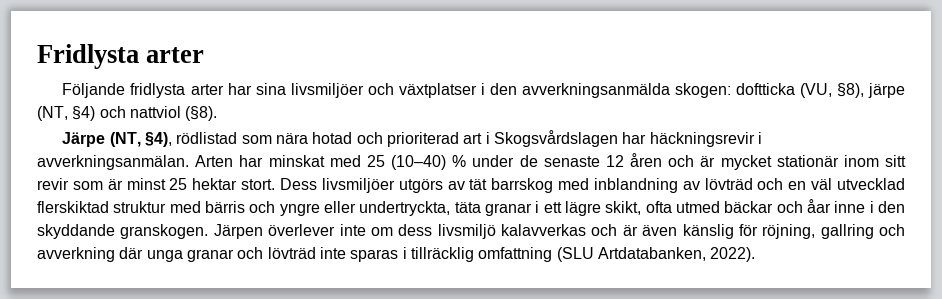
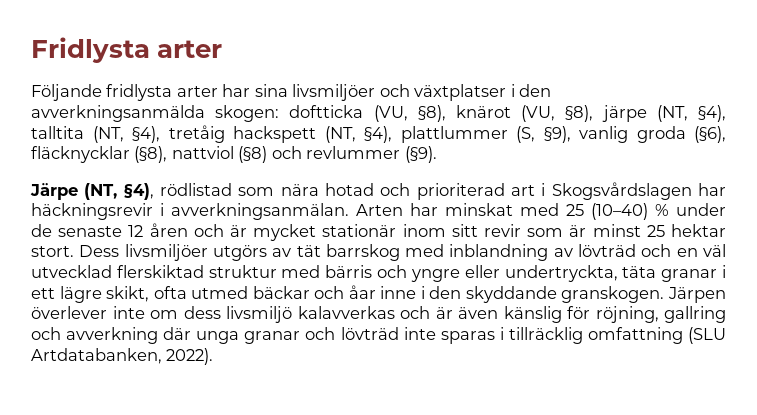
- Följande fridlysta arter har sina livsmiljöer och växtplatser i den avverkningsanmälda skogen: doftticka (VU, §8), järpe (NT, §4) och nattviol (§8).
+ Följande fridlysta arter har sina livsmiljöer och växtplatser i den avverkningsanmälda skogen: doftticka (VU, §8), knärot (VU, §8), järpe (NT, §4), talltita (NT, §4), tretåig hackspett (NT, §4), plattlummer (S, §9), vanlig groda (§6), fläcknycklar (§8), nattviol (§8) och revlummer (§9).

